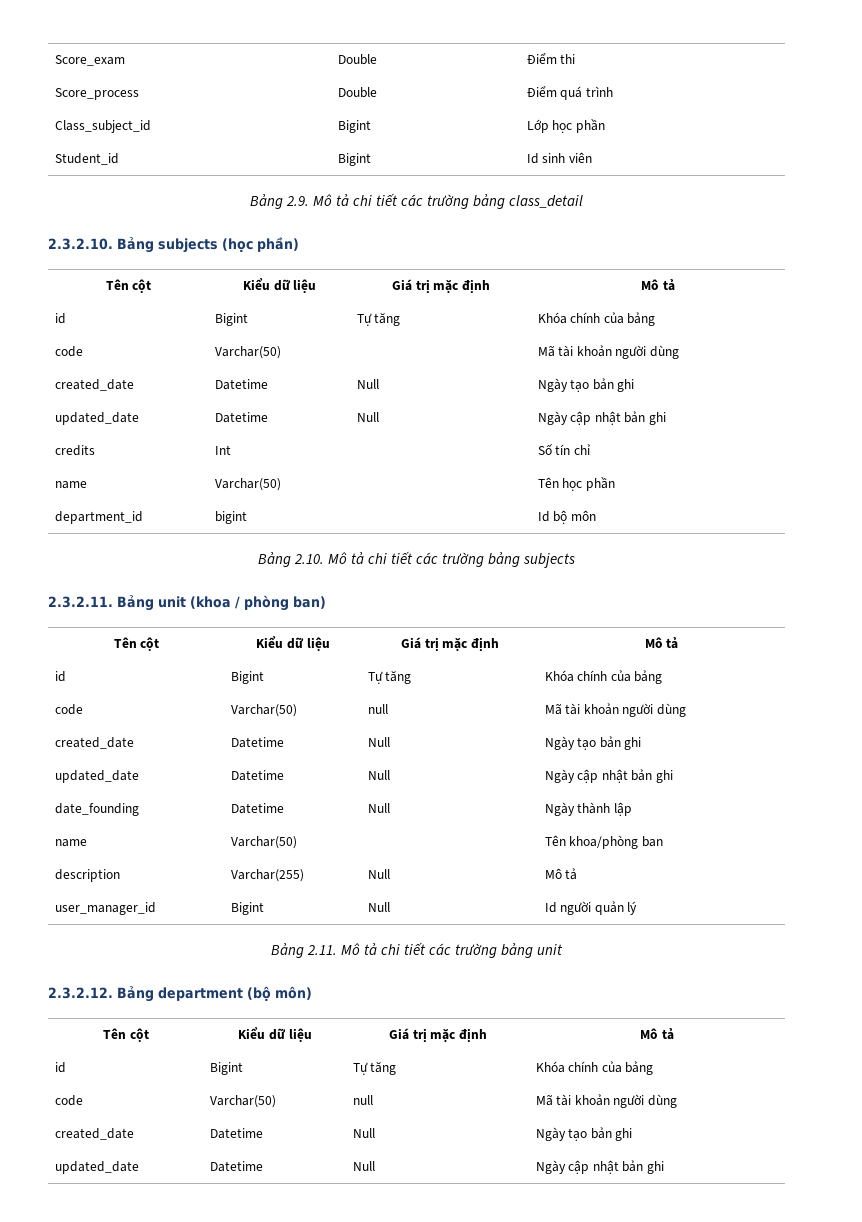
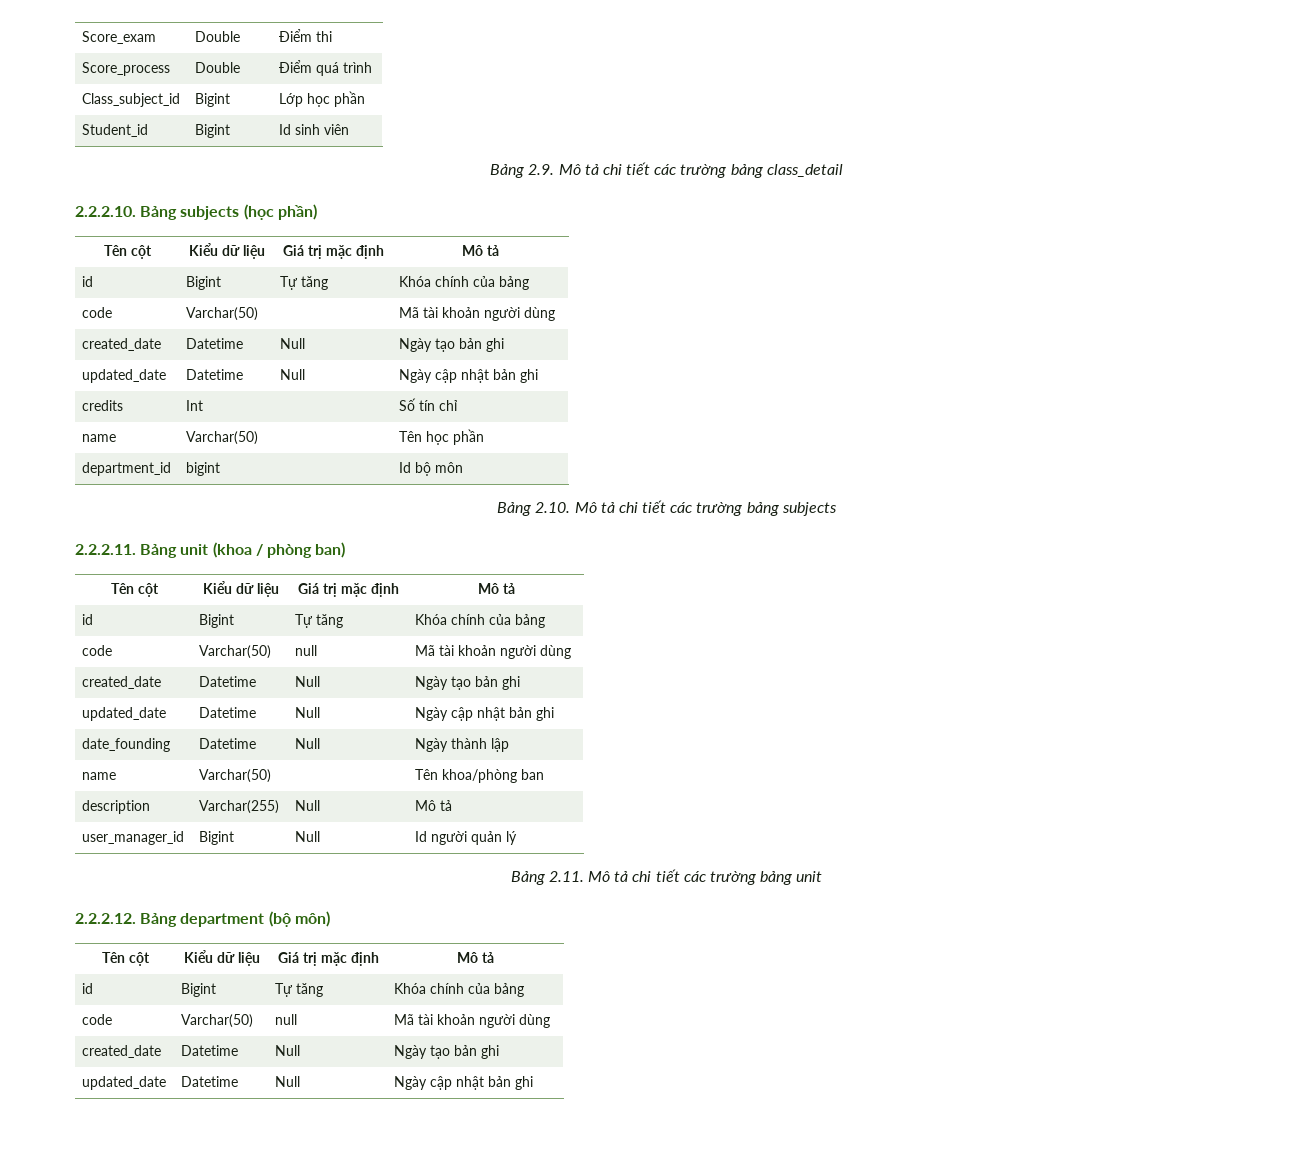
- 2.3.2.10. Bảng subjects (học phần)
+ 2.2.2.10. Bảng subjects (học phần)
- 2.3.2.11. Bảng unit (khoa / phòng ban)
+ 2.2.2.11. Bảng unit (khoa / phòng ban)
- 2.3.2.12. Bảng department (bộ môn)
+ 2.2.2.12. Bảng department (bộ môn)

